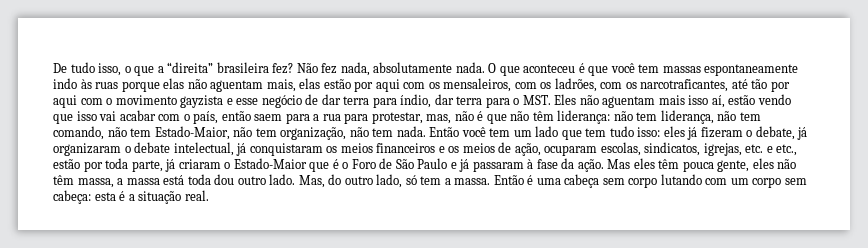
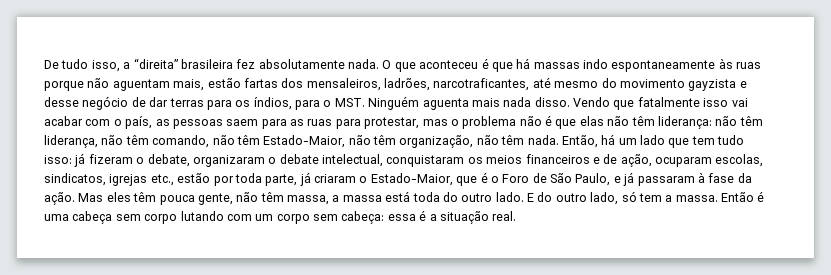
- De tudo isso, o que a “direita” brasileira fez? Não fez nada, absolutamente nada.
+ De tudo isso, a “direita” brasileira fez absolutamente nada.
- O que aconteceu é que você tem massas espontaneamente indo às ruas porque elas não aguentam mais, elas estão por aqui com os mensaleiros, com os ladrões, com os narcotraficantes, até tão por aqui com o movimento gayzista e esse negócio de dar terra para índio, dar terra para o MST. Eles não aguentam mais isso aí, estão vendo que isso vai acabar com o país, então saem para a rua para protestar, mas, não é que não têm liderança:
+ O que aconteceu é que há massas indo espontaneamente às ruas porque não aguentam mais, estão fartas dos mensaleiros, ladrões, narcotraficantes, até mesmo do movimento gayzista e desse negócio de dar terras para os índios, para o MST. Ninguém aguenta mais nada disso. Vendo que fatalmente isso vai acabar com o país, as pessoas saem para as ruas para protestar, mas o problema não é que elas não têm liderança:
- não tem liderança, não tem comando, não tem Estado-Maior, não tem organização, não tem nada. Então você tem um lado que tem tudo isso:
+ não têm liderança, não têm comando, não têm Estado-Maior, não têm organização, não têm nada. Então, há um lado que tem tudo isso:
- eles já fizeram o debate, já organizaram o debate intelectual, já conquistaram os meios financeiros e os meios de ação, ocuparam escolas, sindicatos, igrejas, etc. e etc., estão por toda parte, já criaram o Estado-Maior que é o Foro de São Paulo e já passaram à fase da ação.
+ já fizeram o debate, organizaram o debate intelectual, conquistaram os meios financeiros e de ação, ocuparam escolas, sindicatos, igrejas etc., estão por toda parte, já criaram o Estado-Maior, que é o Foro de São Paulo, e já passaram à fase da ação.
- Mas eles têm pouca gente, eles não têm massa, a massa está toda dou outro lado.
+ Mas eles têm pouca gente, não têm massa, a massa está toda do outro lado.
- Mas, do outro lado, só tem a massa.
+ E do outro lado, só tem a massa.
- Então é uma cabeça sem corpo lutando com um corpo sem cabeça: esta é a situação real.
+ Então é uma cabeça sem corpo lutando com um corpo sem cabeça: essa é a situação real.

